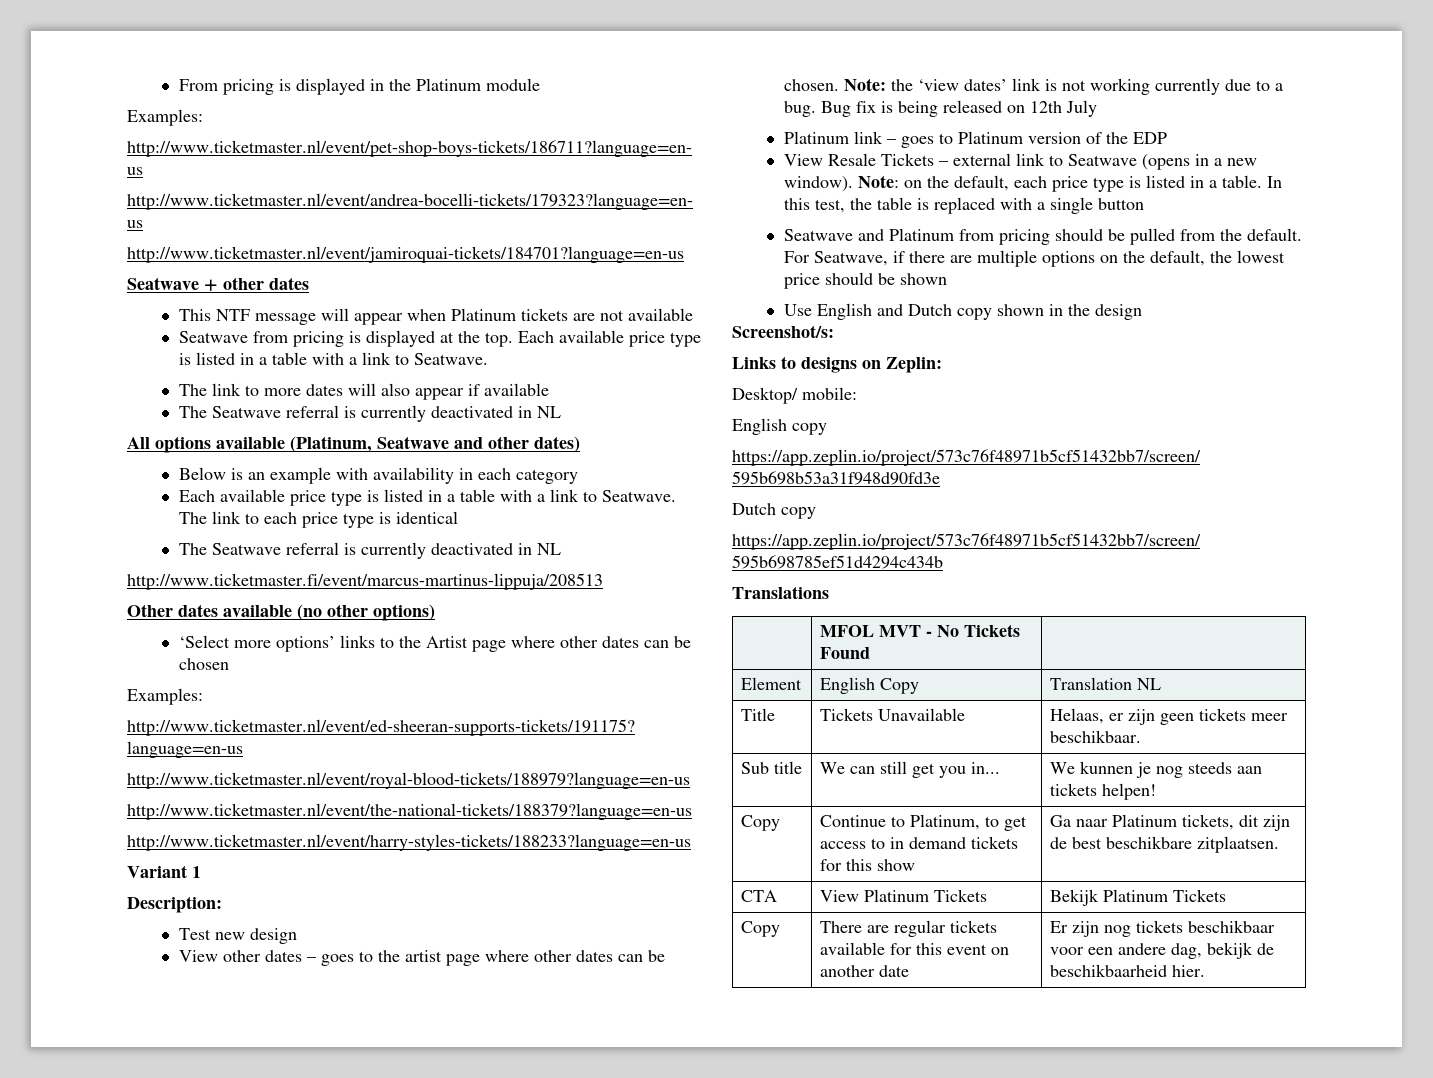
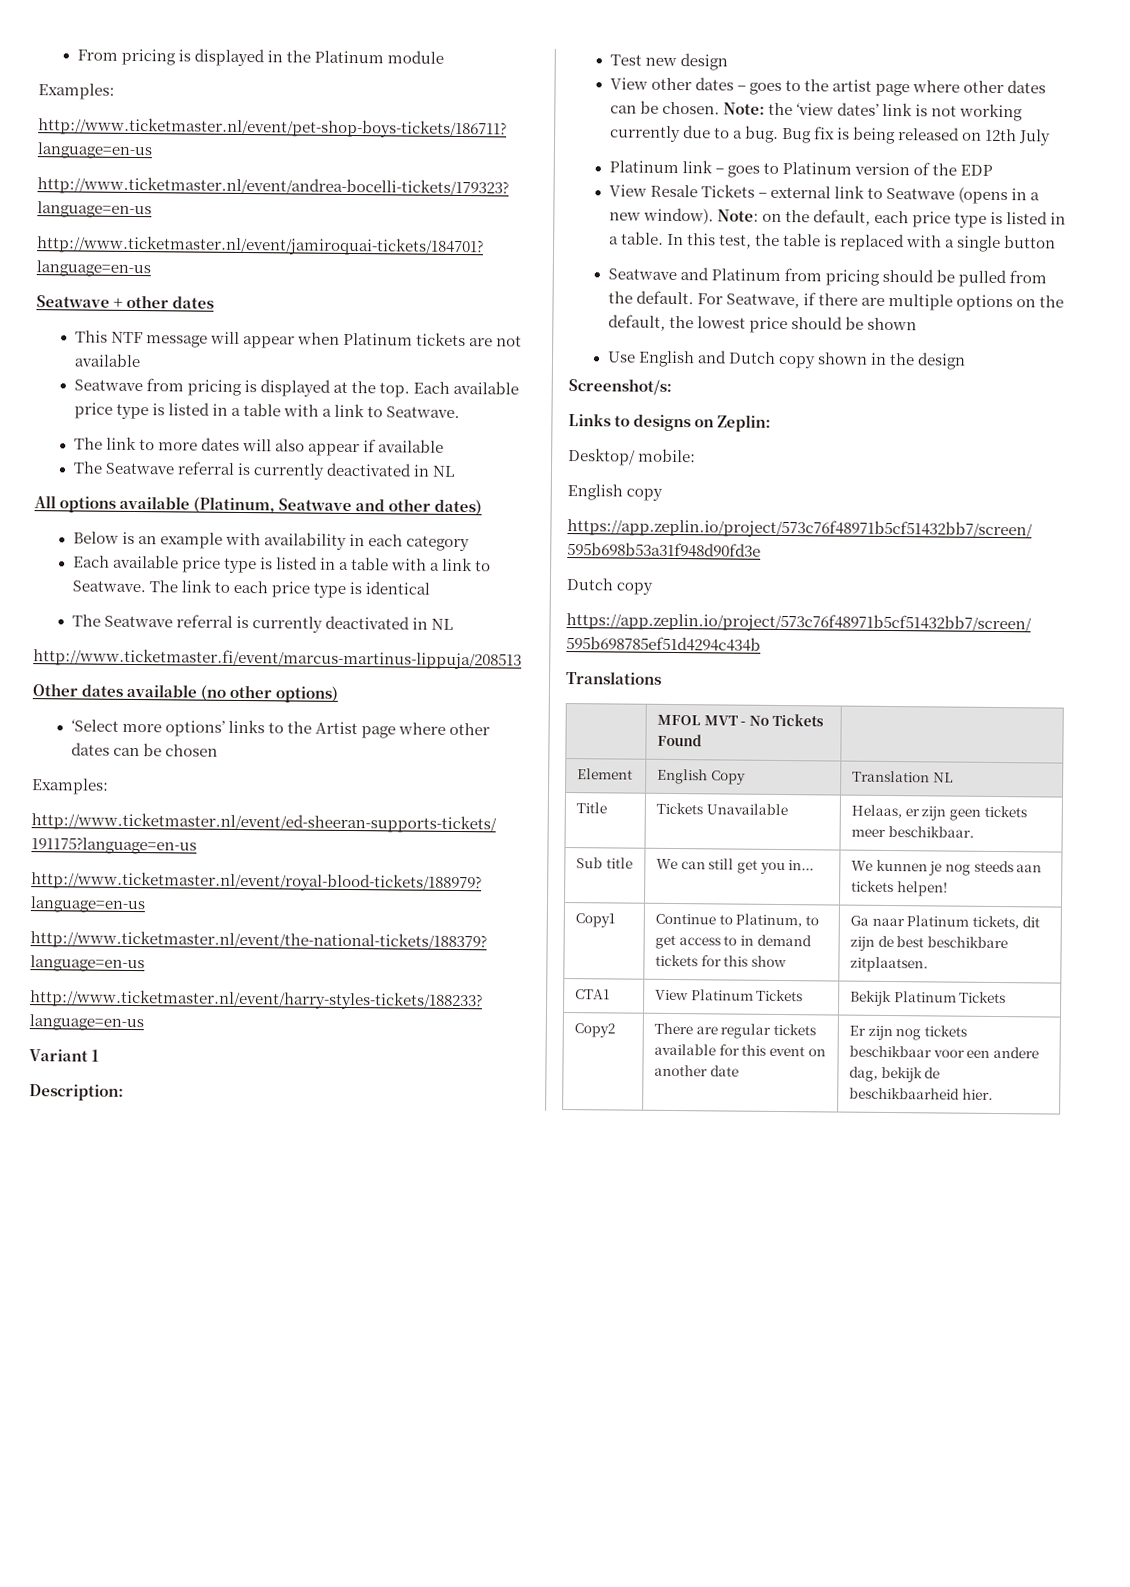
- Copy | Continue to Platinum, to get access to in demand tickets for this show | Ga naar Platinum tickets, dit zijn de best beschikbare zitplaatsen.
+ Copy1 | Continue to Platinum, to get access to in demand tickets for this show | Ga naar Platinum tickets, dit zijn de best beschikbare zitplaatsen.
- CTA | View Platinum Tickets | Bekijk Platinum Tickets
+ CTA1 | View Platinum Tickets | Bekijk Platinum Tickets
- Copy | There are regular tickets available for this event on another date | Er zijn nog tickets beschikbaar voor een andere dag, bekijk de beschikbaarheid hier.
+ Copy2 | There are regular tickets available for this event on another date | Er zijn nog tickets beschikbaar voor een andere dag, bekijk de beschikbaarheid hier.

